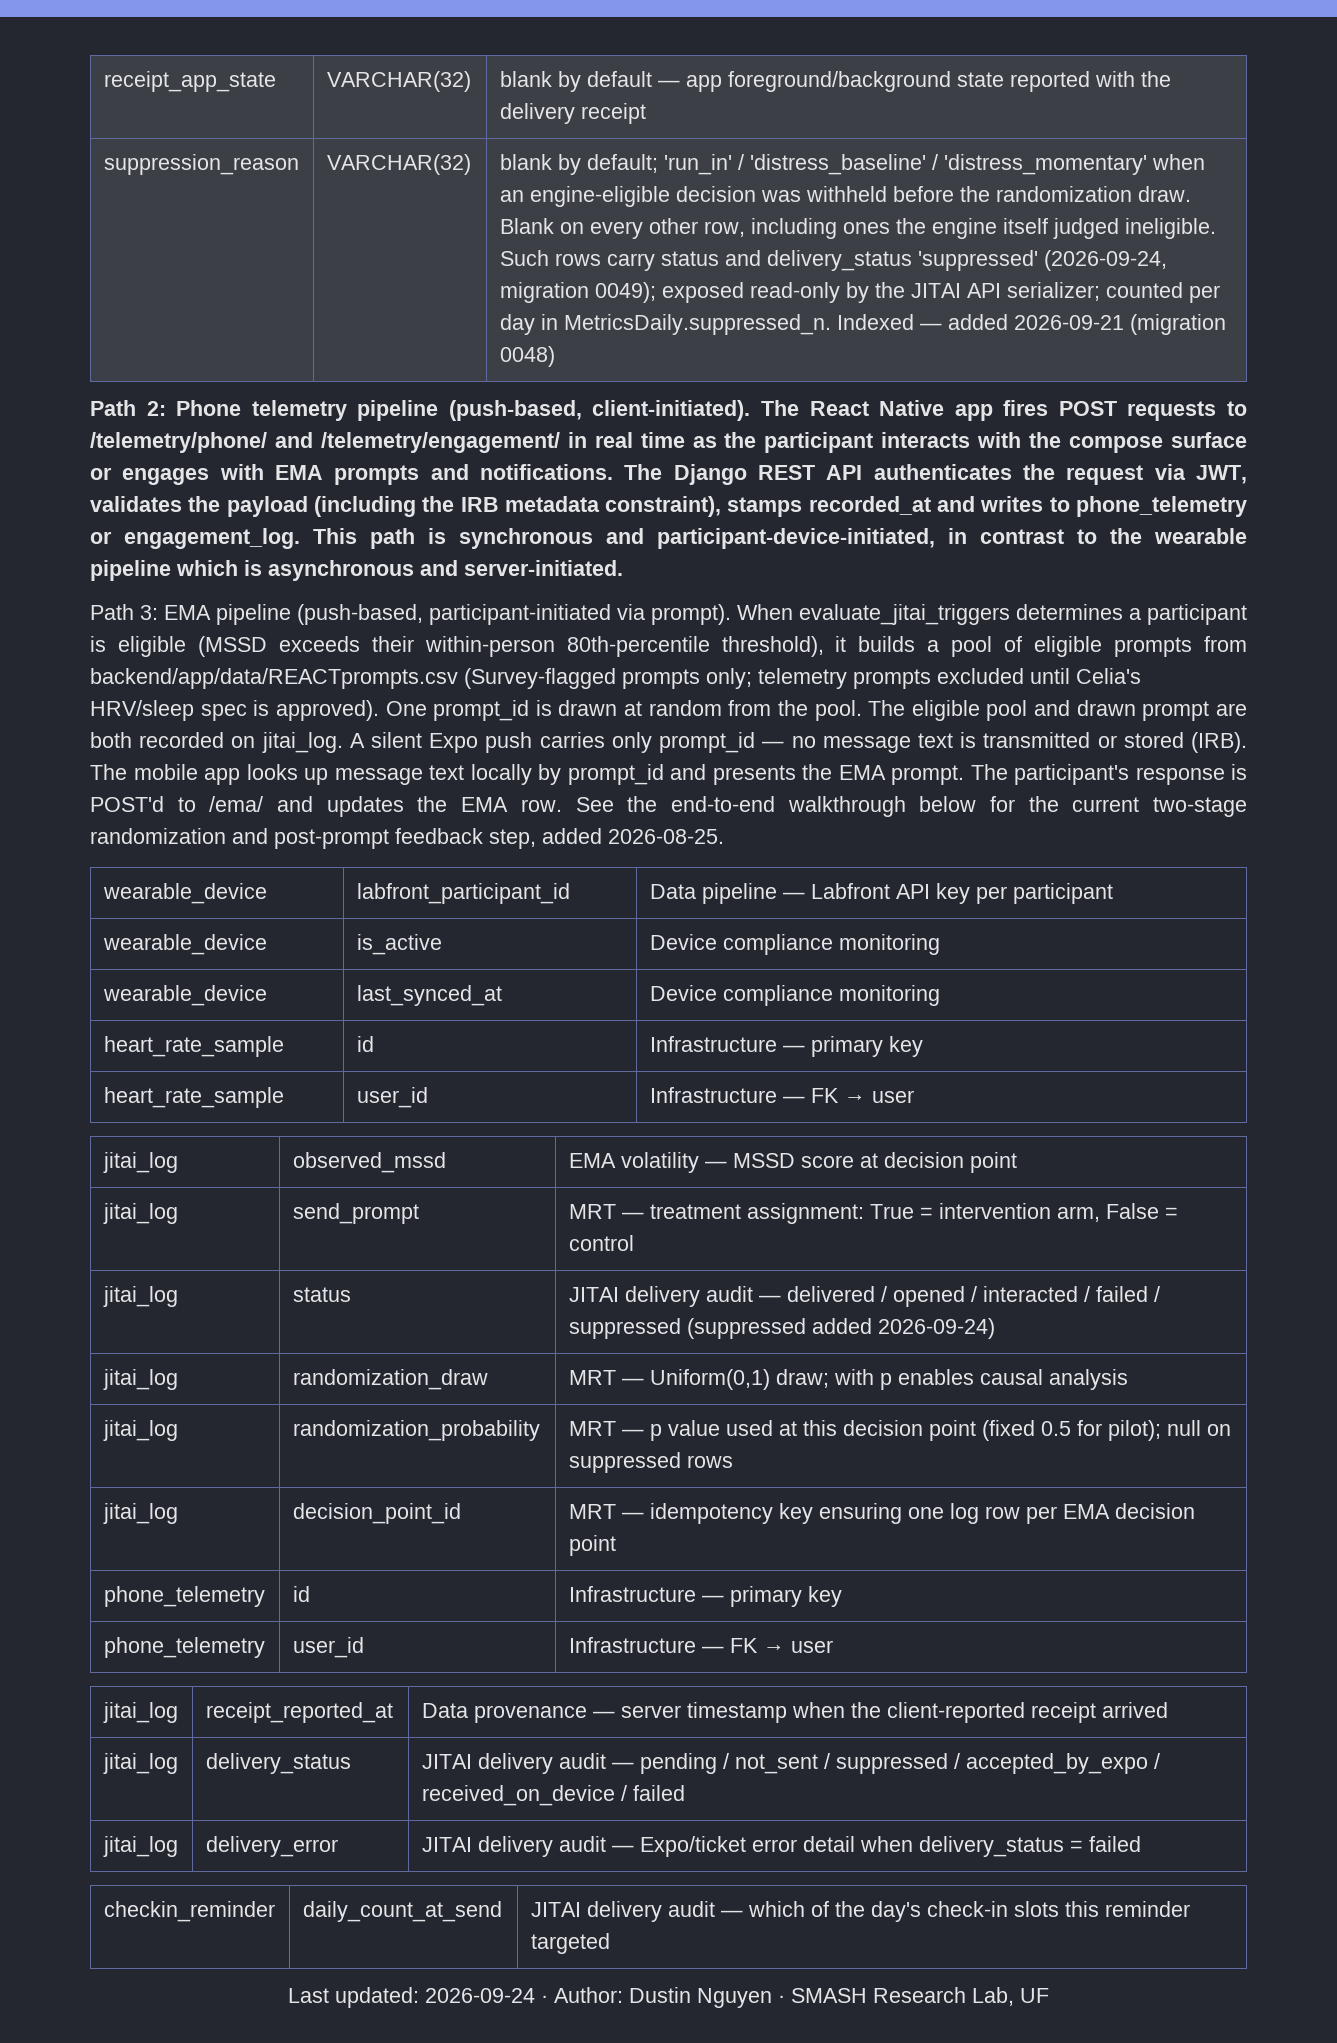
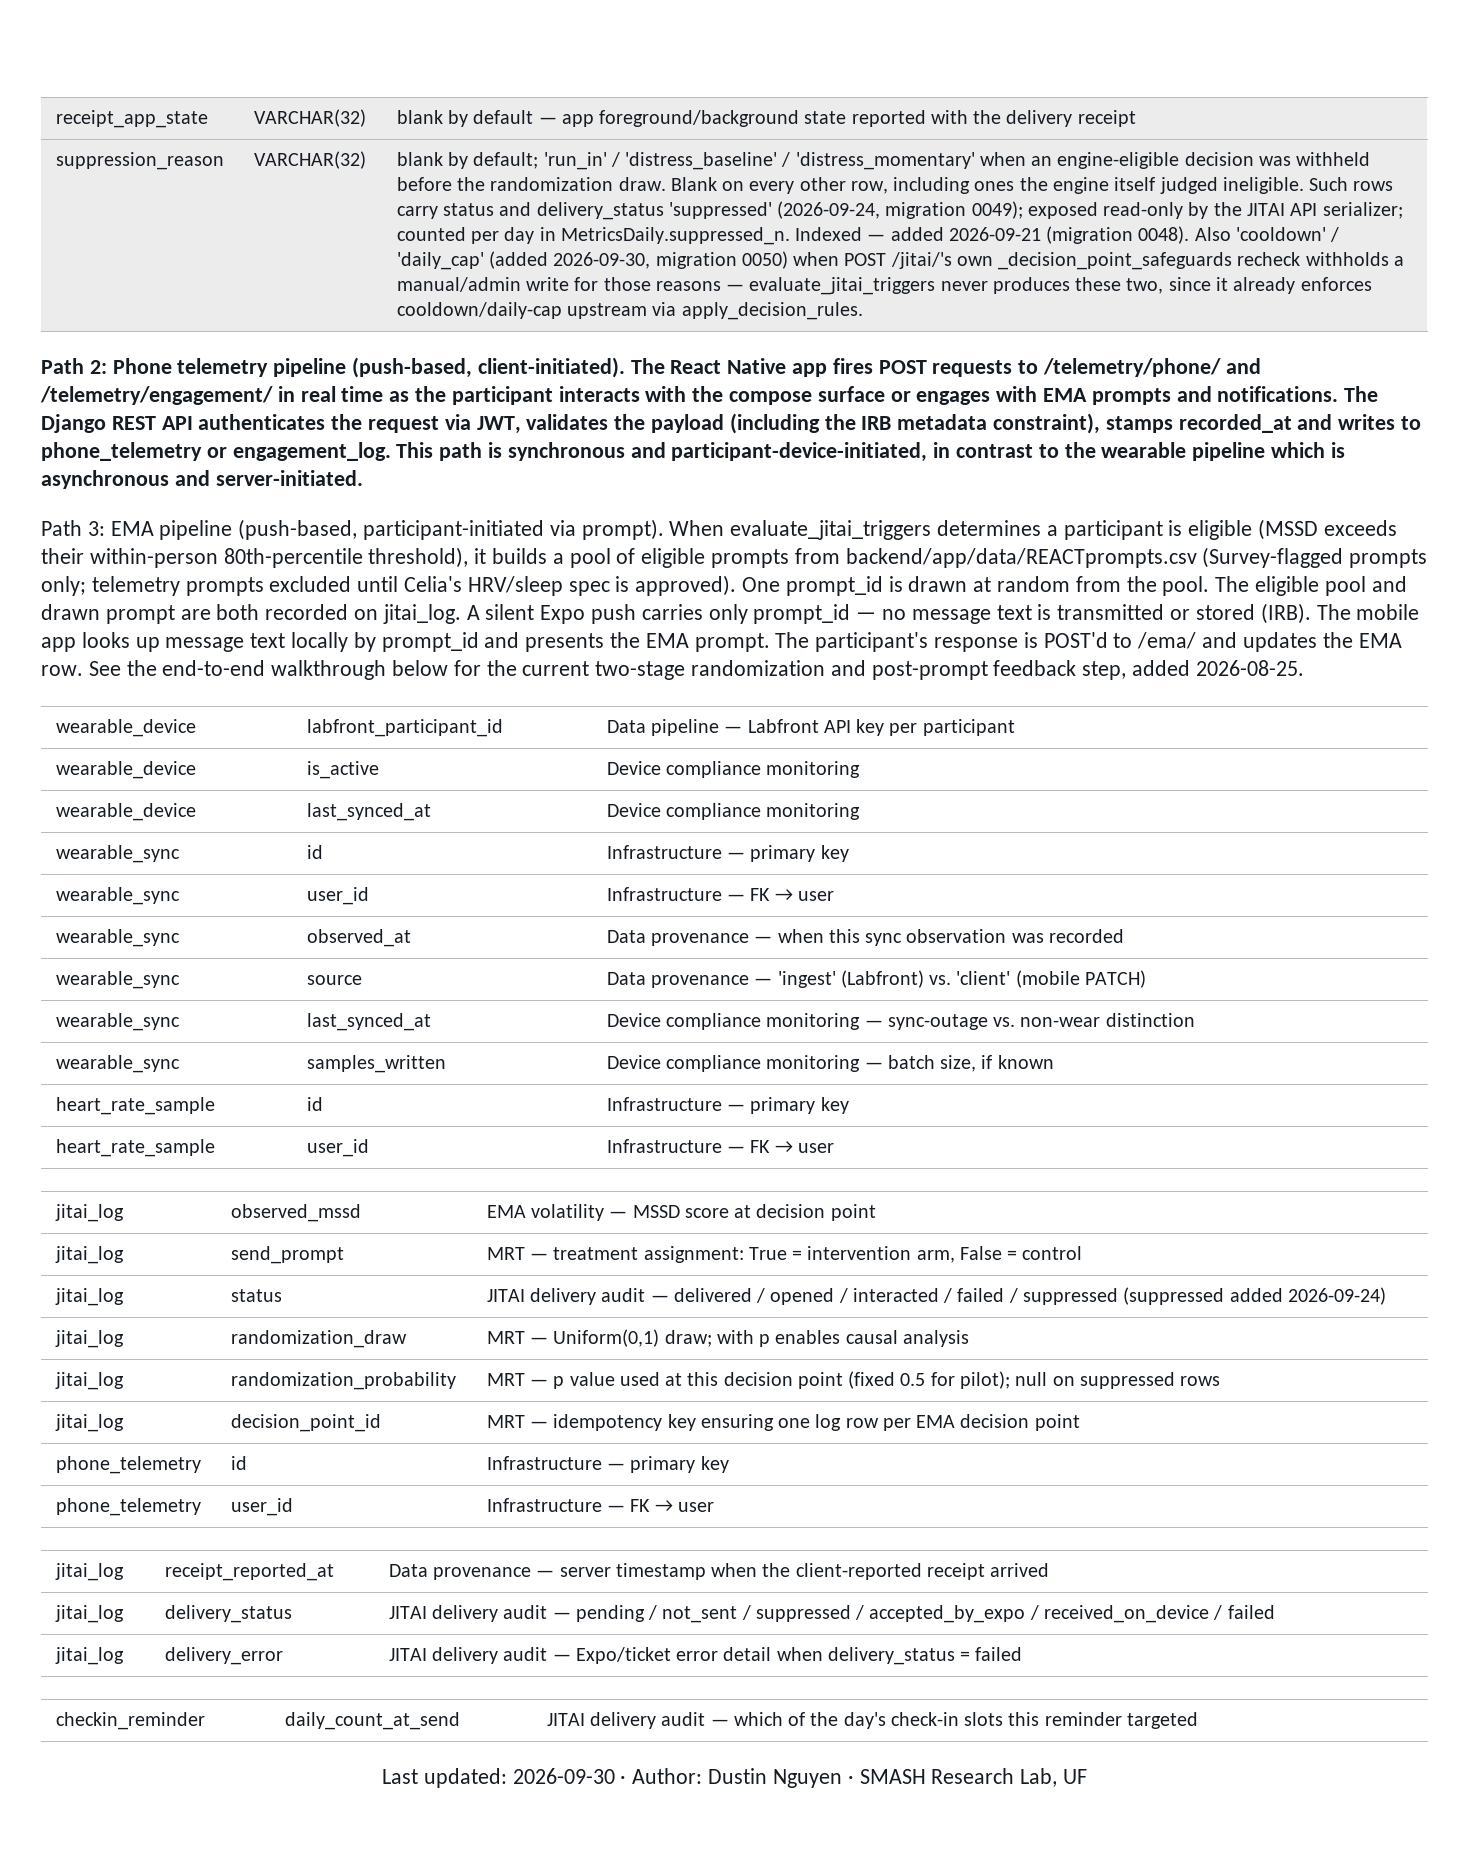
- Such rows carry status and delivery_status 'suppressed' (2026-09-24, migration 0049); exposed read-only by the JITAI API serializer; counted per day in MetricsDaily.suppressed_n. Indexed — added 2026-09-21 (migration 0048)
+ Such rows carry status and delivery_status 'suppressed' (2026-09-24, migration 0049); exposed read-only by the JITAI API serializer; counted per day in MetricsDaily.suppressed_n. Indexed — added 2026-09-21 (migration 0048). Also 'cooldown' / 'daily_cap' (added 2026-09-30, migration 0050) when POST /jitai/'s own _decision_point_safeguards recheck withholds a manual/admin write for those reasons — evaluate_jitai_triggers never produces these two, since it already enforces cooldown/daily-cap upstream via apply_decision_rules.
+ wearable_sync | id | Infrastructure — primary key
+ wearable_sync | user_id | Infrastructure — FK → user
+ wearable_sync | observed_at | Data provenance — when this sync observation was recorded
+ wearable_sync | source | Data provenance — 'ingest' (Labfront) vs. 'client' (mobile PATCH)
+ wearable_sync | last_synced_at | Device compliance monitoring — sync-outage vs. non-wear distinction
+ wearable_sync | samples_written | Device compliance monitoring — batch size, if known
- Last updated: 2026-09-24 · Author: Dustin Nguyen · SMASH Research Lab, UF
+ Last updated: 2026-09-30 · Author: Dustin Nguyen · SMASH Research Lab, UF

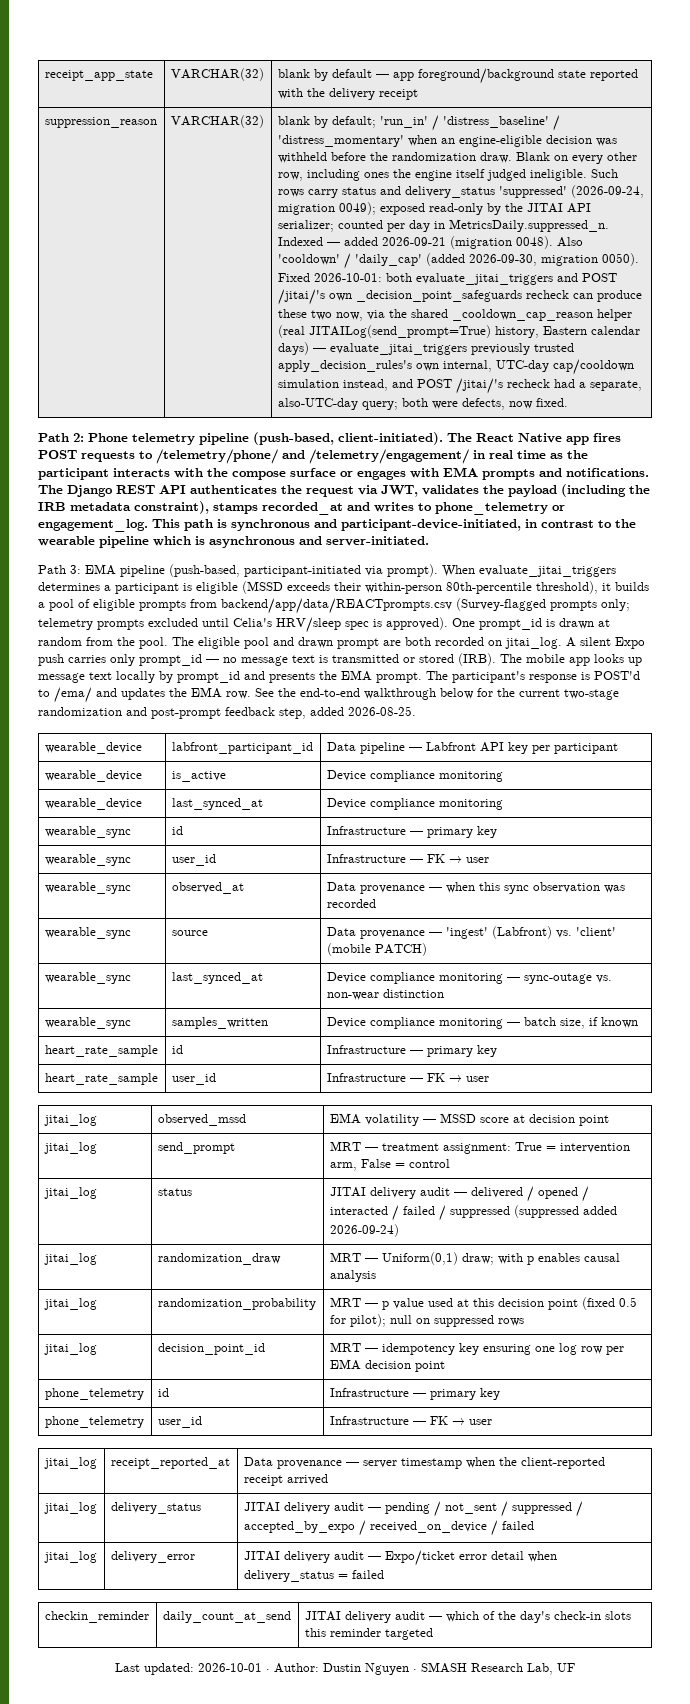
- Also 'cooldown' / 'daily_cap' (added 2026-09-30, migration 0050) when POST /jitai/'s own _decision_point_safeguards recheck withholds a manual/admin write for those reasons — evaluate_jitai_triggers never produces these two, since it already enforces cooldown/daily-cap upstream via apply_decision_rules.
+ Also 'cooldown' / 'daily_cap' (added 2026-09-30, migration 0050). Fixed 2026-10-01: both evaluate_jitai_triggers and POST /jitai/'s own _decision_point_safeguards recheck can produce these two now, via the shared _cooldown_cap_reason helper (real JITAILog(send_prompt=True) history, Eastern calendar days) — evaluate_jitai_triggers previously trusted apply_decision_rules's own internal, UTC-day cap/cooldown simulation instead, and POST /jitai/'s recheck had a separate, also-UTC-day query; both were defects, now fixed.
- Last updated: 2026-09-30 · Author: Dustin Nguyen · SMASH Research Lab, UF
+ Last updated: 2026-10-01 · Author: Dustin Nguyen · SMASH Research Lab, UF

